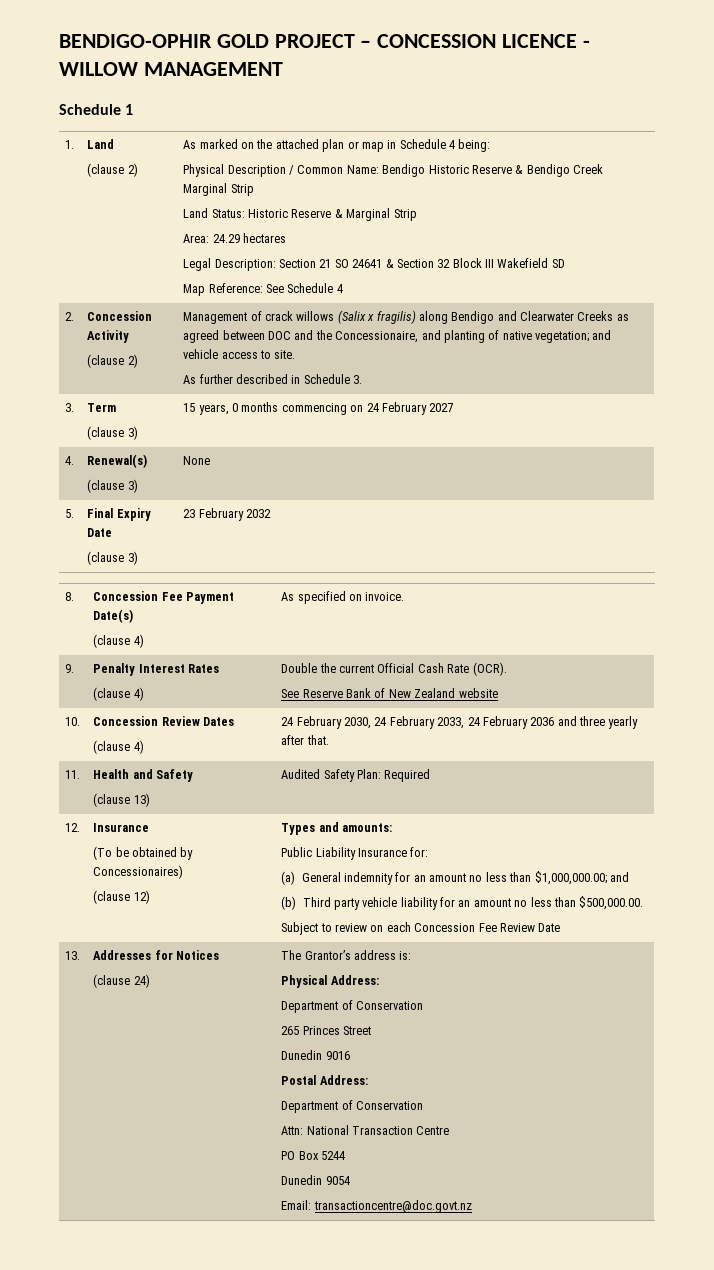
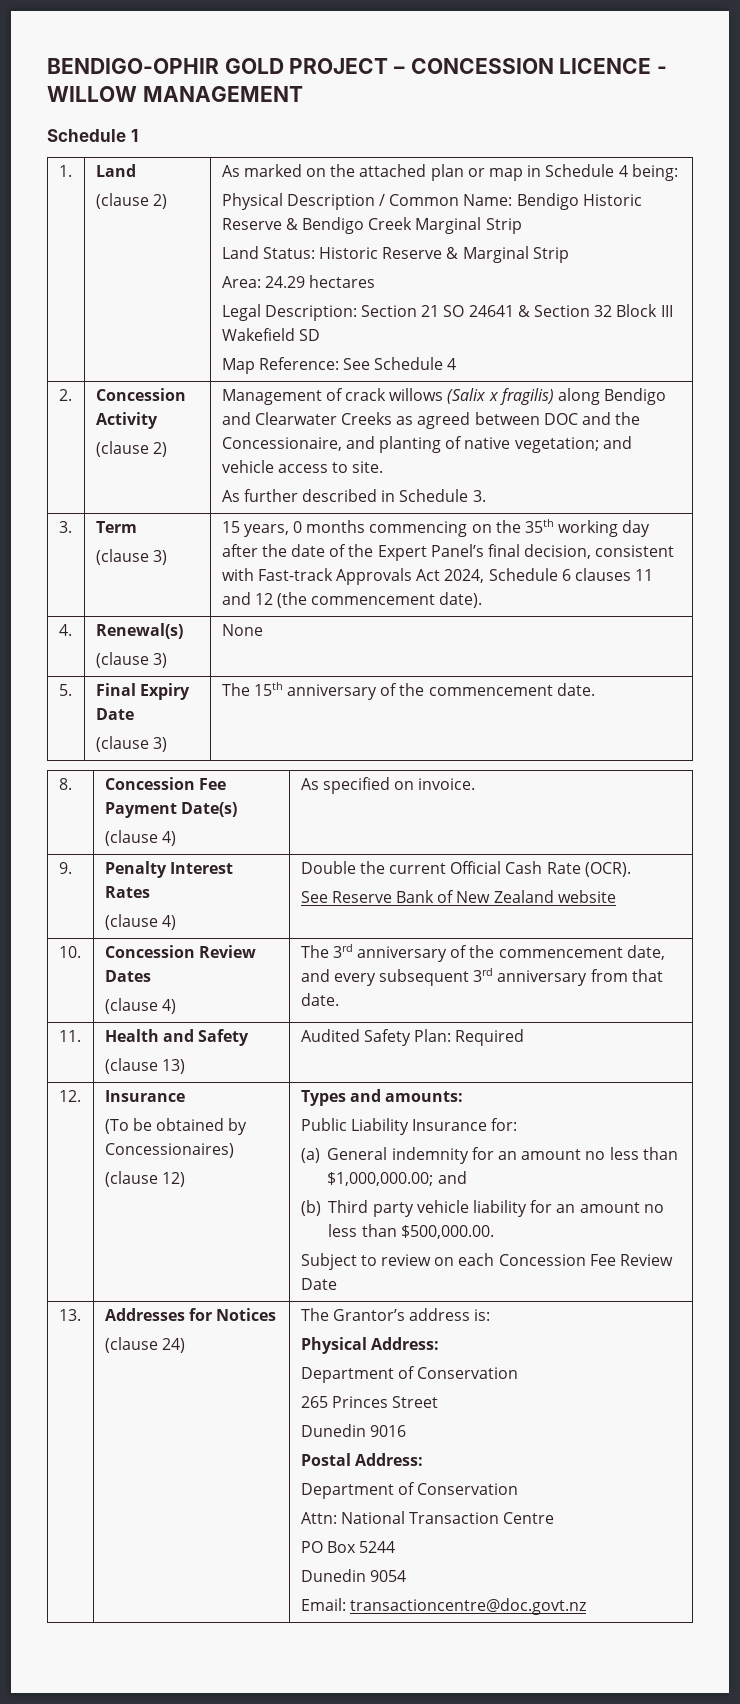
  3. | Term
- (clause 3) | 15 years, 0 months commencing on 24 February 2027
+ (clause 3) | 15 years, 0 months commencing on the 35th working day after the date of the Expert Panel’s final decision, consistent with Fast-track Approvals Act 2024, Schedule 6 clauses 11 and 12 (the commencement date).
  5. | Final Expiry Date
- (clause 3) | 23 February 2032
+ (clause 3) | The 15th anniversary of the commencement date.
  10. | Concession Review Dates
- (clause 4) | 24 February 2030, 24 February 2033, 24 February 2036 and three yearly after that.
+ (clause 4) | The 3rd anniversary of the commencement date, and every subsequent 3rd anniversary from that date.

